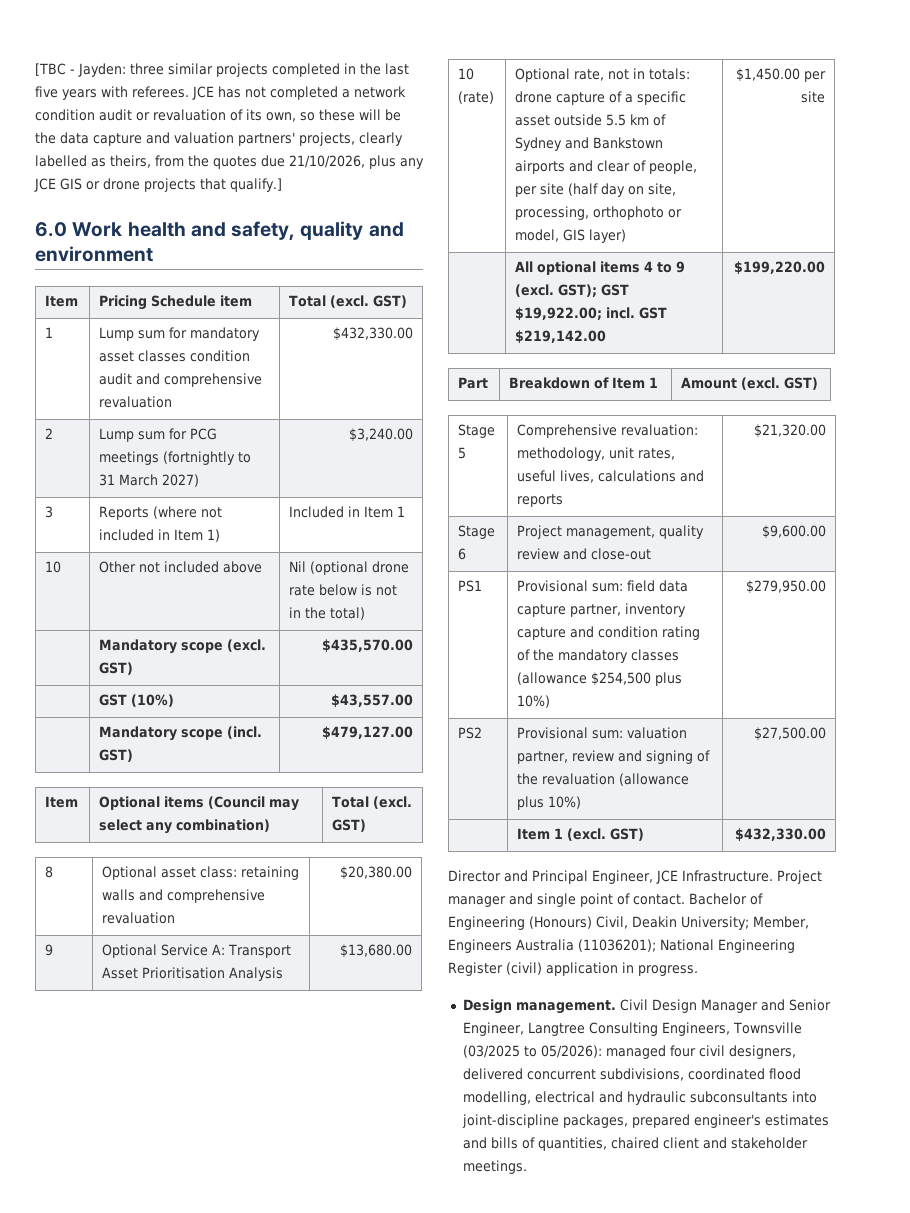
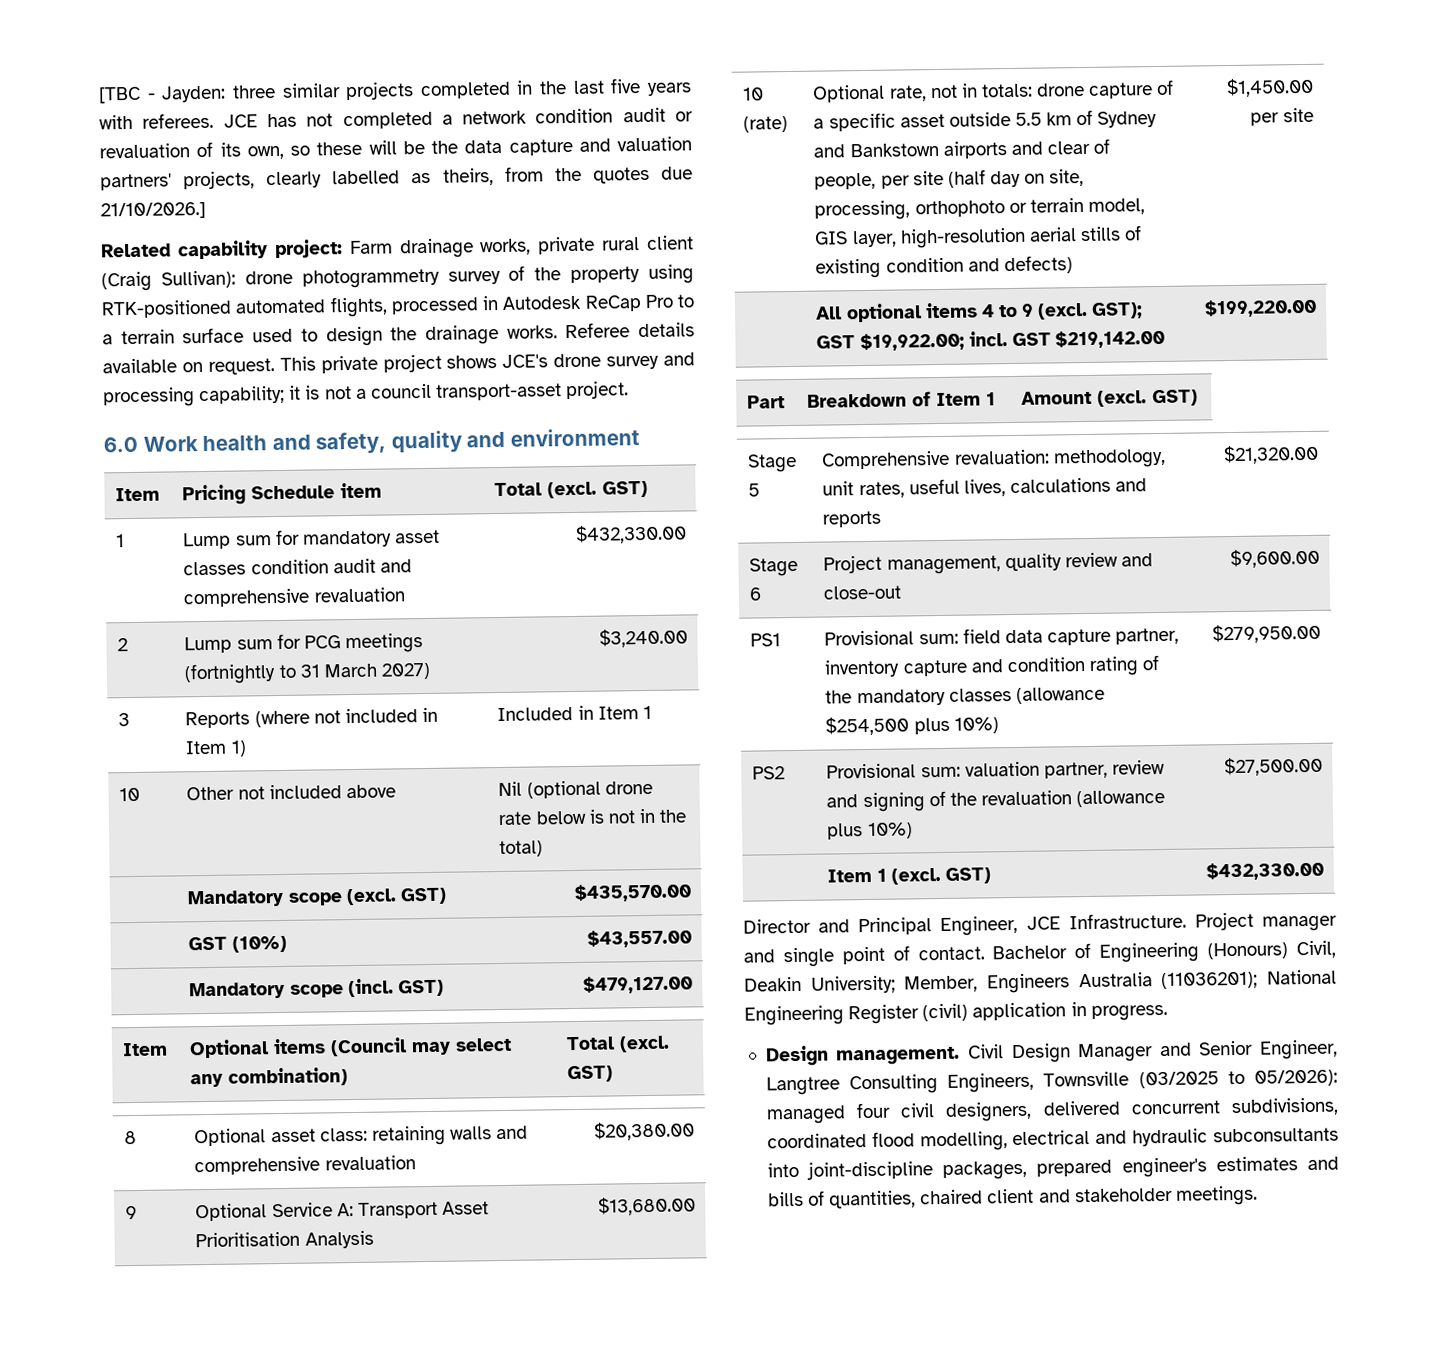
- JCE has not completed a network condition audit or revaluation of its own, so these will be the data capture and valuation partners' projects, clearly labelled as theirs, from the quotes due 21/10/2026, plus any JCE GIS or drone projects that qualify.]
+ JCE has not completed a network condition audit or revaluation of its own, so these will be the data capture and valuation partners' projects, clearly labelled as theirs, from the quotes due 21/10/2026.]
+ Related capability project: Farm drainage works, private rural client (Craig Sullivan): drone photogrammetry survey of the property using RTK-positioned automated flights, processed in Autodesk ReCap Pro to a terrain surface used to design the drainage works. Referee details available on request. This private project shows JCE's drone survey and processing capability; it is not a council transport-asset project.
- Optional rate, not in totals: drone capture of a specific asset outside 5.5 km of Sydney and Bankstown airports and clear of people, per site (half day on site, processing, orthophoto or model, GIS layer)
+ Optional rate, not in totals: drone capture of a specific asset outside 5.5 km of Sydney and Bankstown airports and clear of people, per site (half day on site, processing, orthophoto or terrain model, GIS layer, high-resolution aerial stills of existing condition and defects)

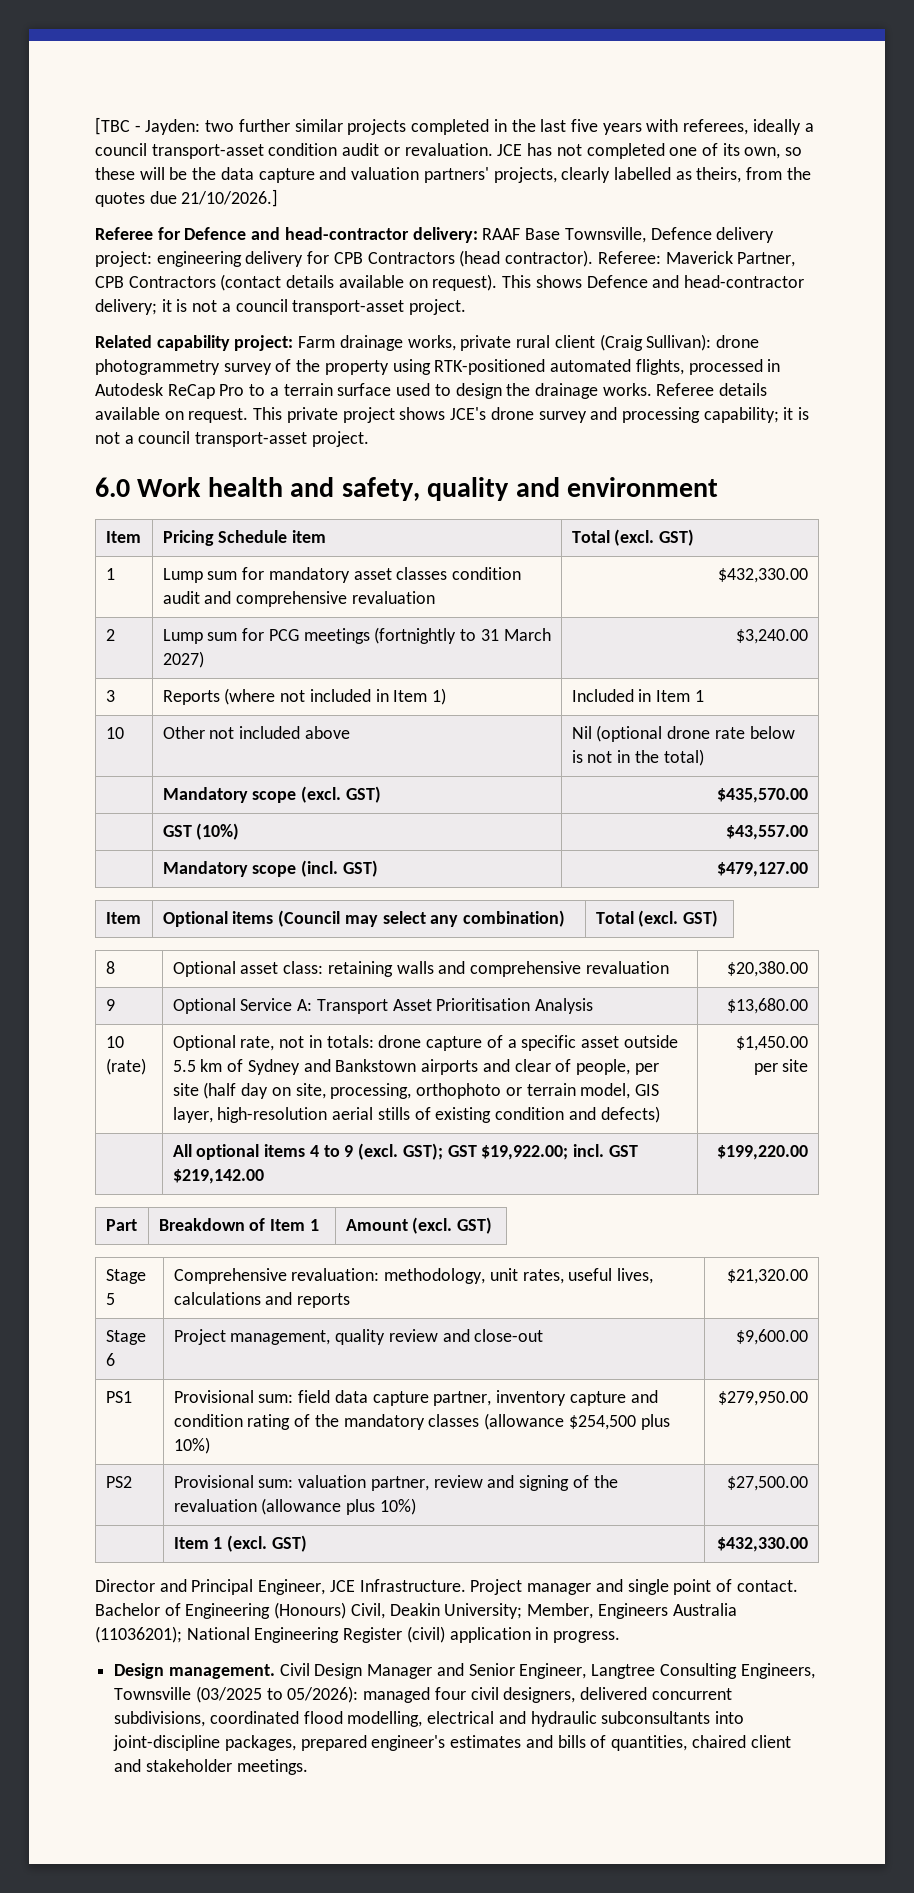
- [TBC - Jayden: three similar projects completed in the last five years with referees. JCE has not completed a network condition audit or revaluation of its own, so these will be the data capture and valuation partners' projects, clearly labelled as theirs, from the quotes due 21/10/2026.]
+ [TBC - Jayden: two further similar projects completed in the last five years with referees, ideally a council transport-asset condition audit or revaluation. JCE has not completed one of its own, so these will be the data capture and valuation partners' projects, clearly labelled as theirs, from the quotes due 21/10/2026.]
+ Referee for Defence and head-contractor delivery: RAAF Base Townsville, Defence delivery project: engineering delivery for CPB Contractors (head contractor). Referee: Maverick Partner, CPB Contractors (contact details available on request). This shows Defence and head-contractor delivery; it is not a council transport-asset project.

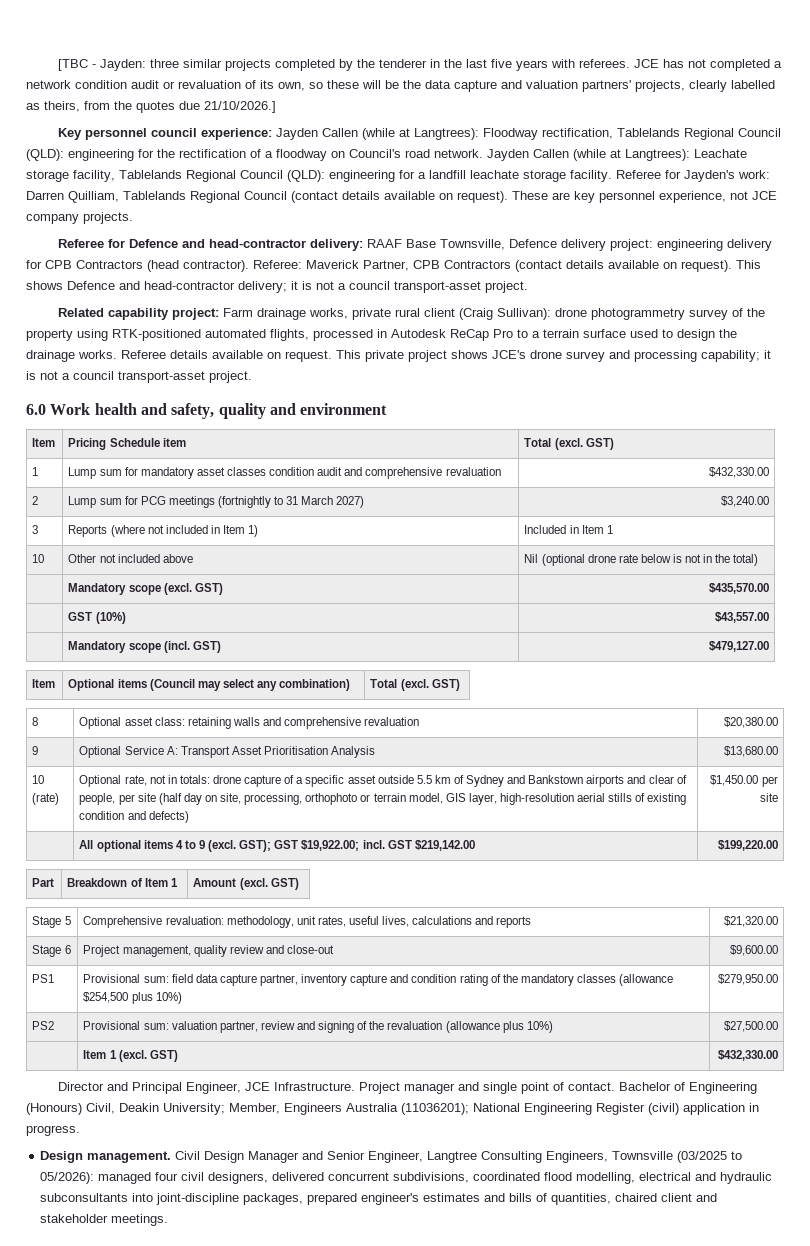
- [TBC - Jayden: two further similar projects completed in the last five years with referees, ideally a council transport-asset condition audit or revaluation. JCE has not completed one of its own, so these will be the data capture and valuation partners' projects, clearly labelled as theirs, from the quotes due 21/10/2026.]
+ [TBC - Jayden: three similar projects completed by the tenderer in the last five years with referees. JCE has not completed a network condition audit or revaluation of its own, so these will be the data capture and valuation partners' projects, clearly labelled as theirs, from the quotes due 21/10/2026.]
+ Key personnel council experience: Jayden Callen (while at Langtrees): Floodway rectification, Tablelands Regional Council (QLD): engineering for the rectification of a floodway on Council's road network. Jayden Callen (while at Langtrees): Leachate storage facility, Tablelands Regional Council (QLD): engineering for a landfill leachate storage facility. Referee for Jayden's work: Darren Quilliam, Tablelands Regional Council (contact details available on request). These are key personnel experience, not JCE company projects.

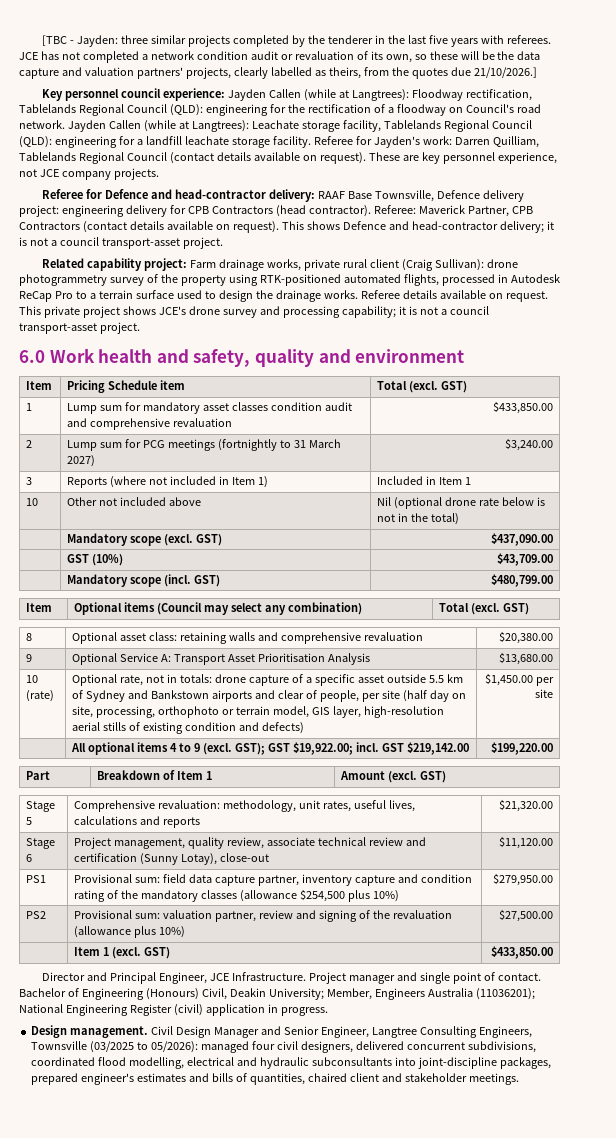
- 1 | Lump sum for mandatory asset classes condition audit and comprehensive revaluation | $432,330.00
+ 1 | Lump sum for mandatory asset classes condition audit and comprehensive revaluation | $433,850.00
- | Mandatory scope (excl. GST) | $435,570.00
+ | Mandatory scope (excl. GST) | $437,090.00
- | GST (10%) | $43,557.00
+ | GST (10%) | $43,709.00
- | Mandatory scope (incl. GST) | $479,127.00
+ | Mandatory scope (incl. GST) | $480,799.00
- Stage 6 | Project management, quality review and close-out | $9,600.00
+ Stage 6 | Project management, quality review, associate technical review and certification (Sunny Lotay), close-out | $11,120.00
- | Item 1 (excl. GST) | $432,330.00
+ | Item 1 (excl. GST) | $433,850.00

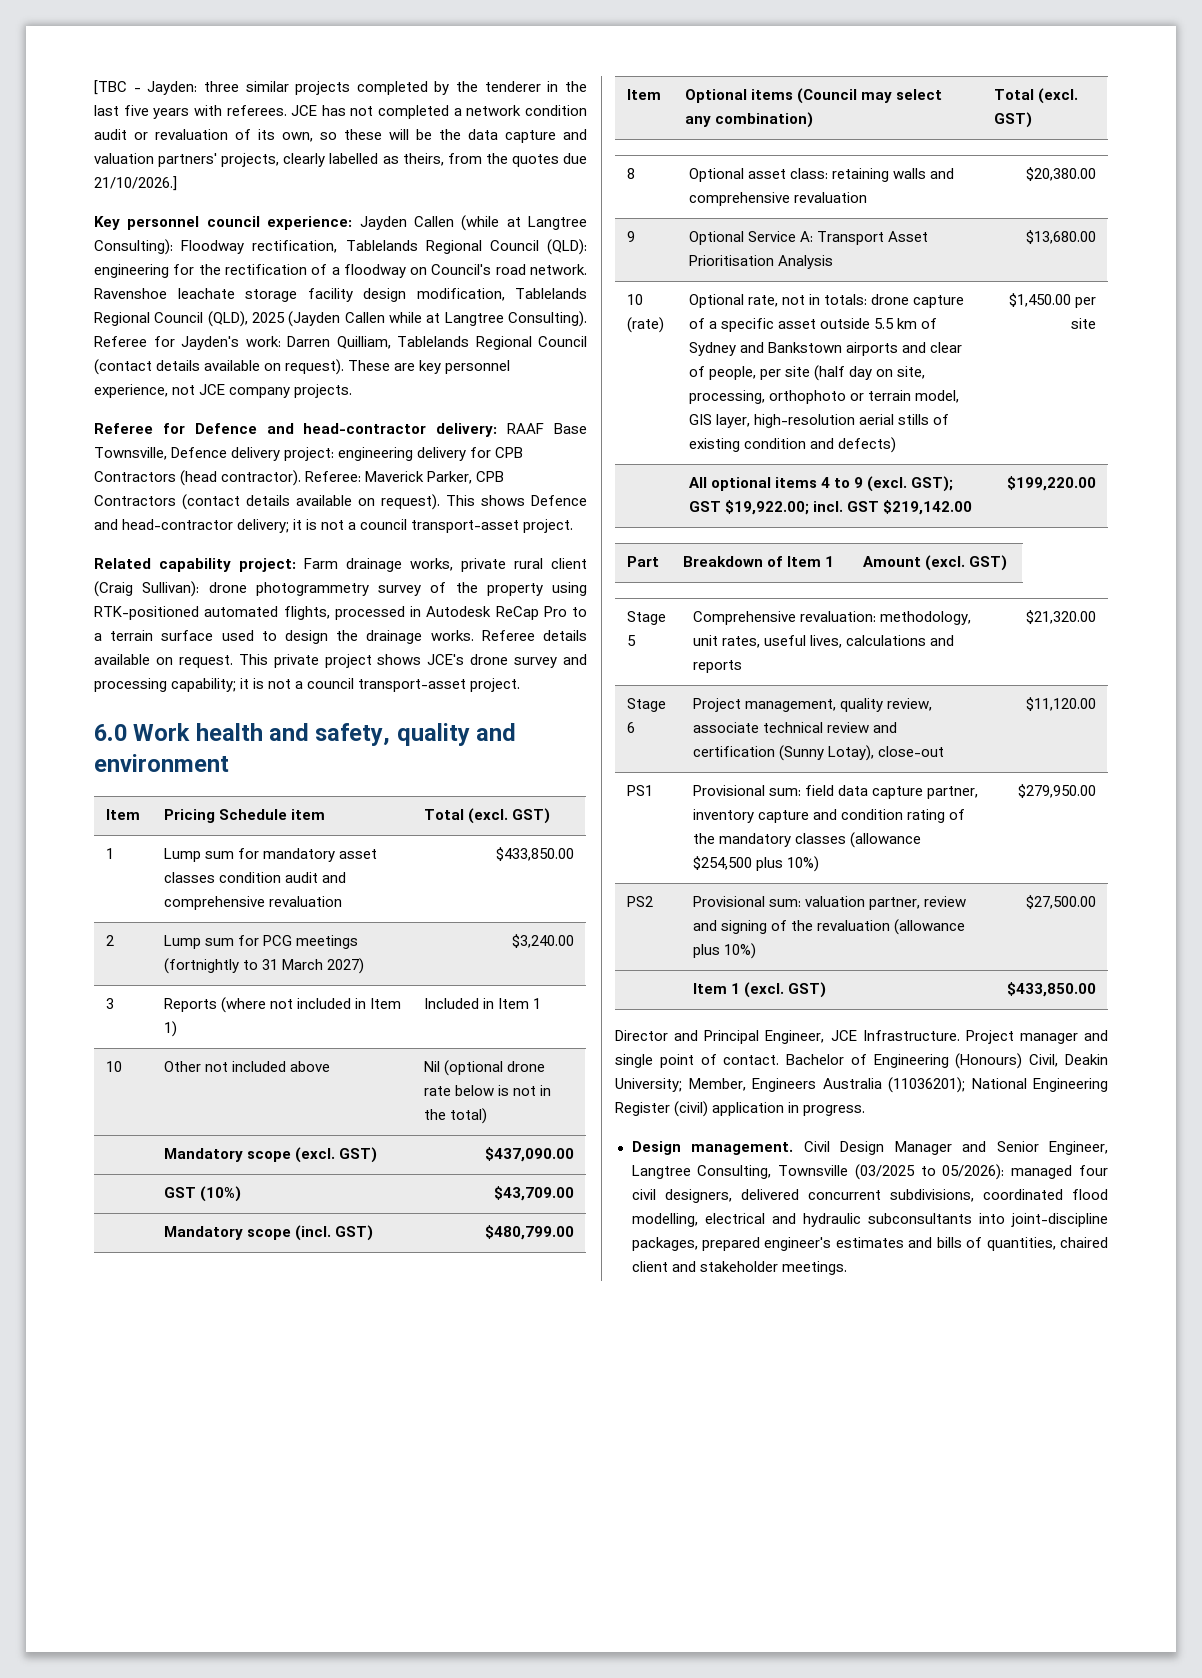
- Key personnel council experience: Jayden Callen (while at Langtrees): Floodway rectification, Tablelands Regional Council (QLD): engineering for the rectification of a floodway on Council's road network.
+ Key personnel council experience: Jayden Callen (while at Langtree Consulting): Floodway rectification, Tablelands Regional Council (QLD): engineering for the rectification of a floodway on Council's road network.
- Jayden Callen (while at Langtrees): Leachate storage facility, Tablelands Regional Council (QLD): engineering for a landfill leachate storage facility.
+ Ravenshoe leachate storage facility design modification, Tablelands Regional Council (QLD), 2025 (Jayden Callen while at Langtree Consulting).
- Referee: Maverick Partner, CPB Contractors (contact details available on request).
+ Referee: Maverick Parker, CPB Contractors (contact details available on request).
- Civil Design Manager and Senior Engineer, Langtree Consulting Engineers, Townsville (03/2025 to 05/2026): managed four civil designers, delivered concurrent subdivisions, coordinated flood modelling, electrical and hydraulic subconsultants into joint-discipline packages, prepared engineer's estimates and bills of quantities, chaired client and stakeholder meetings.
+ Civil Design Manager and Senior Engineer, Langtree Consulting, Townsville (03/2025 to 05/2026): managed four civil designers, delivered concurrent subdivisions, coordinated flood modelling, electrical and hydraulic subconsultants into joint-discipline packages, prepared engineer's estimates and bills of quantities, chaired client and stakeholder meetings.

